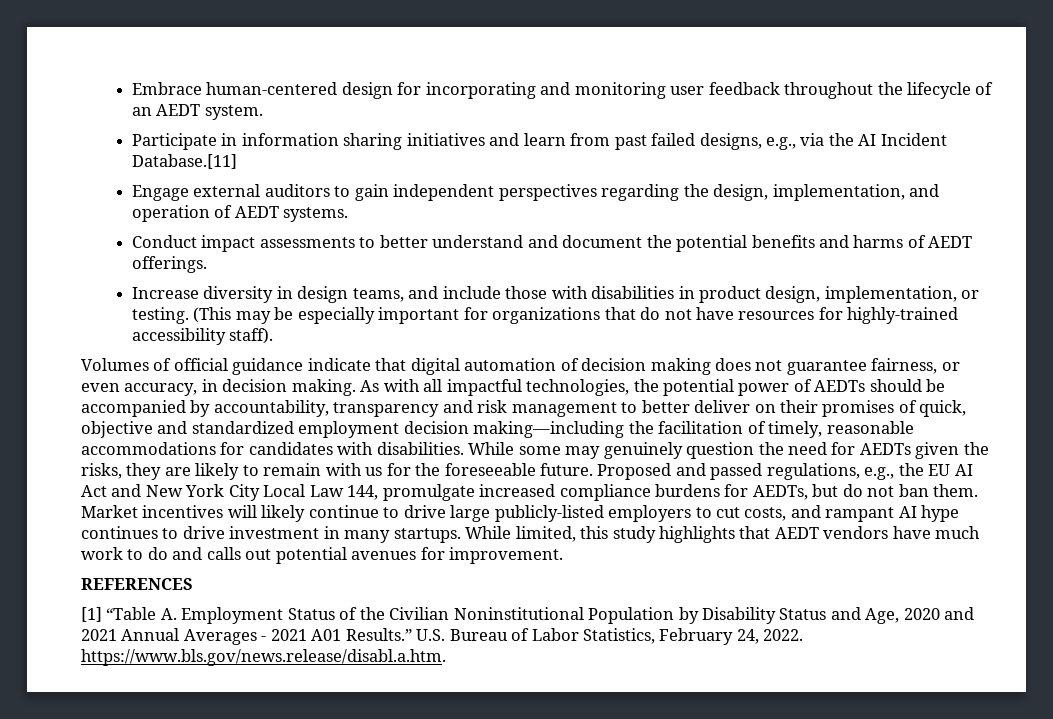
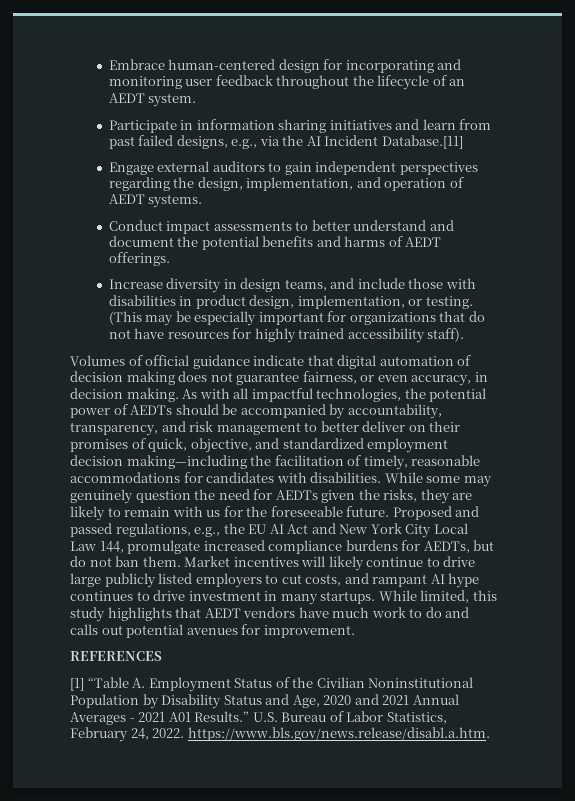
- (This may be especially important for organizations that do not have resources for highly-trained accessibility staff).
+ (This may be especially important for organizations that do not have resources for highly trained accessibility staff).
- As with all impactful technologies, the potential power of AEDTs should be accompanied by accountability, transparency and risk management to better deliver on their promises of quick, objective and standardized employment decision making—including the facilitation of timely, reasonable accommodations for candidates with disabilities.
+ As with all impactful technologies, the potential power of AEDTs should be accompanied by accountability, transparency, and risk management to better deliver on their promises of quick, objective, and standardized employment decision making—including the facilitation of timely, reasonable accommodations for candidates with disabilities.
- Market incentives will likely continue to drive large publicly-listed employers to cut costs, and rampant AI hype continues to drive investment in many startups.
+ Market incentives will likely continue to drive large publicly listed employers to cut costs, and rampant AI hype continues to drive investment in many startups.

